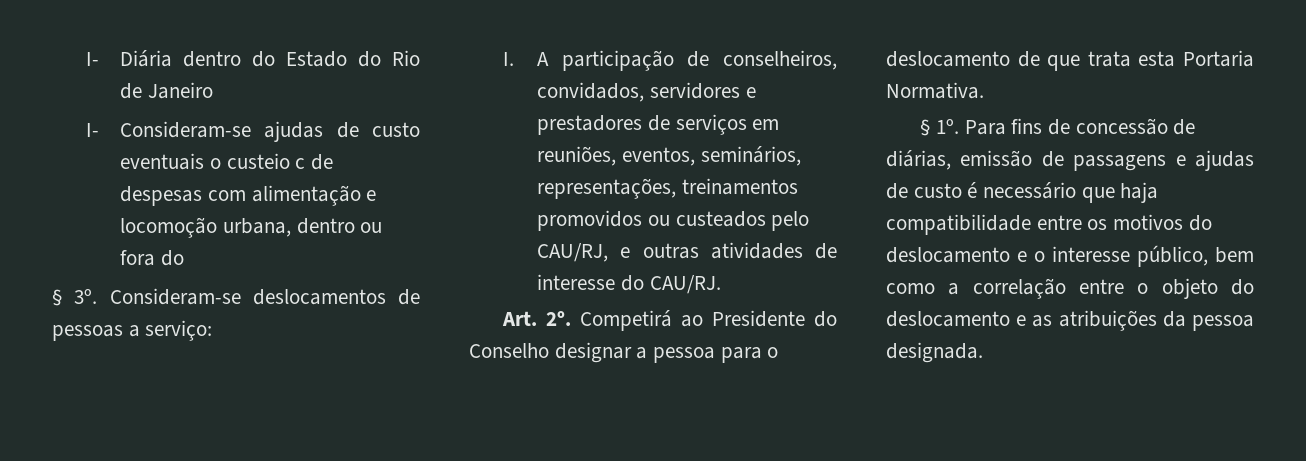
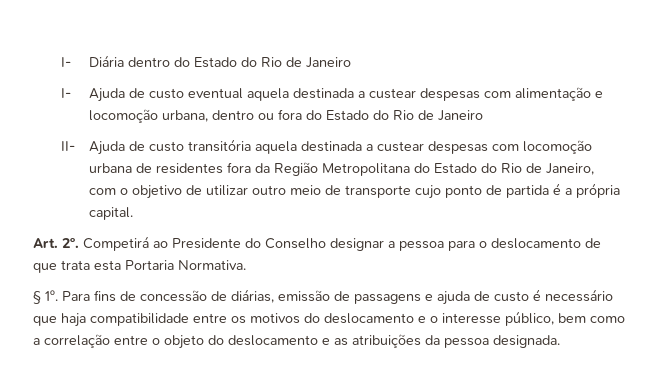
- I- Consideram-se ajudas de custo eventuais o custeio c de despesas com alimentação e locomoção urbana, dentro ou fora do
- § 3º. Consideram-se deslocamentos de pessoas a serviço:
- I. A participação de conselheiros, convidados, servidores e prestadores de serviços em reuniões, eventos, seminários, representações, treinamentos promovidos ou custeados pelo CAU/RJ, e outras atividades de interesse do CAU/RJ.
+ I- Ajuda de custo eventual aquela destinada a custear despesas com alimentação e locomoção urbana, dentro ou fora do Estado do Rio de Janeiro
+ II- Ajuda de custo transitória aquela destinada a custear despesas com locomoção urbana de residentes fora da Região Metropolitana do Estado do Rio de Janeiro, com o objetivo de utilizar outro meio de transporte cujo ponto de partida é a própria capital.
- Para fins de concessão de diárias, emissão de passagens e ajudas de custo é necessário que haja compatibilidade entre os motivos do deslocamento e o interesse público, bem como a correlação entre o objeto do deslocamento e as atribuições da pessoa designada.
+ Para fins de concessão de diárias, emissão de passagens e ajuda de custo é necessário que haja compatibilidade entre os motivos do deslocamento e o interesse público, bem como a correlação entre o objeto do deslocamento e as atribuições da pessoa designada.

